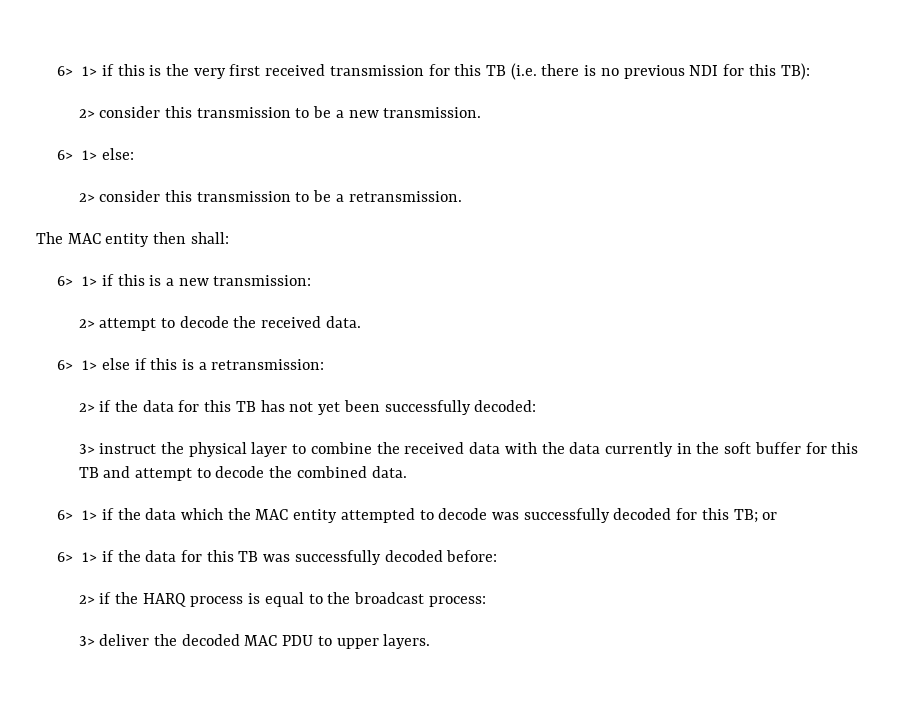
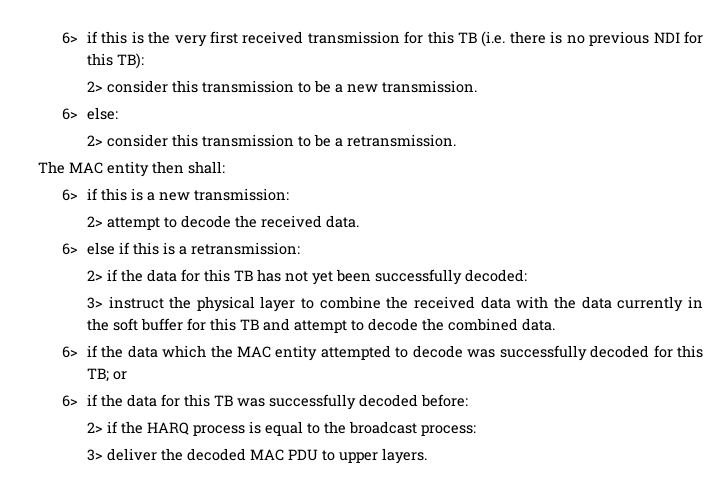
- 6> 1> if this is the very first received transmission for this TB (i.e. there is no previous NDI for this TB):
+ 6> if this is the very first received transmission for this TB (i.e. there is no previous NDI for this TB):
- 6> 1> else:
+ 6> else:
- 6> 1> if this is a new transmission:
+ 6> if this is a new transmission:
- 6> 1> else if this is a retransmission:
+ 6> else if this is a retransmission:
- 6> 1> if the data which the MAC entity attempted to decode was successfully decoded for this TB; or
+ 6> if the data which the MAC entity attempted to decode was successfully decoded for this TB; or
- 6> 1> if the data for this TB was successfully decoded before:
+ 6> if the data for this TB was successfully decoded before:

